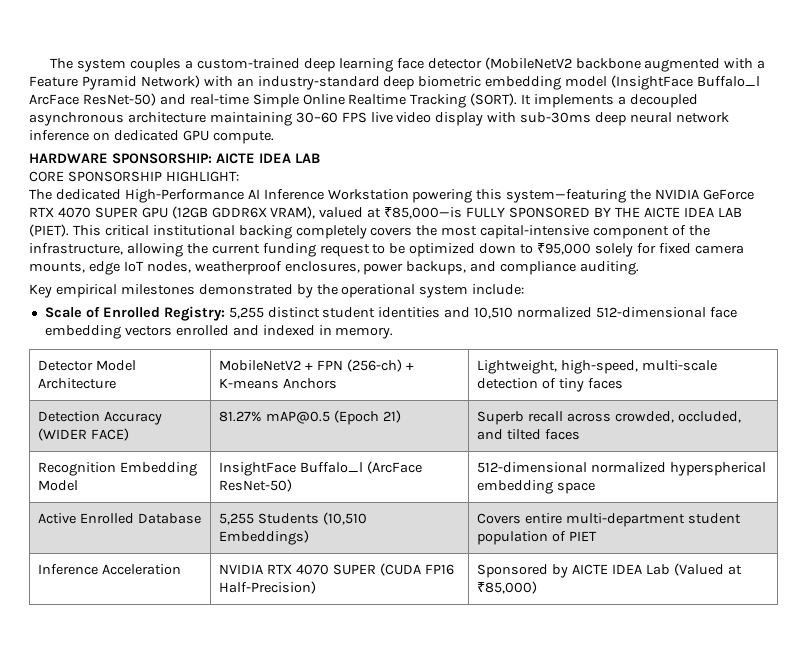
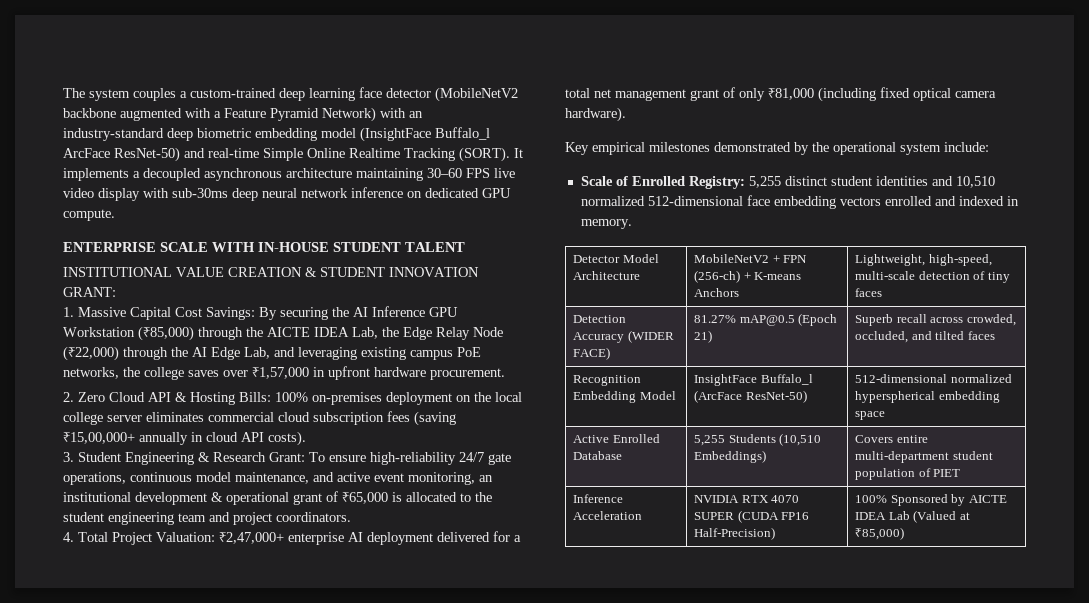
- HARDWARE SPONSORSHIP: AICTE IDEA LAB
- CORE SPONSORSHIP HIGHLIGHT:
- The dedicated High-Performance AI Inference Workstation powering this system—featuring the NVIDIA GeForce RTX 4070 SUPER GPU (12GB GDDR6X VRAM), valued at ₹85,000—is FULLY SPONSORED BY THE AICTE IDEA LAB (PIET). This critical institutional backing completely covers the most capital-intensive component of the infrastructure, allowing the current funding request to be optimized down to ₹95,000 solely for fixed camera mounts, edge IoT nodes, weatherproof enclosures, power backups, and compliance auditing.
+ ENTERPRISE SCALE WITH IN-HOUSE STUDENT TALENT
+ INSTITUTIONAL VALUE CREATION & STUDENT INNOVATION GRANT:
+ 1. Massive Capital Cost Savings: By securing the AI Inference GPU Workstation (₹85,000) through the AICTE IDEA Lab, the Edge Relay Node (₹22,000) through the AI Edge Lab, and leveraging existing campus PoE networks, the college saves over ₹1,57,000 in upfront hardware procurement.
+ 2. Zero Cloud API & Hosting Bills: 100% on-premises deployment on the local college server eliminates commercial cloud subscription fees (saving ₹15,00,000+ annually in cloud API costs).
+ 3. Student Engineering & Research Grant: To ensure high-reliability 24/7 gate operations, continuous model maintenance, and active event monitoring, an institutional development & operational grant of ₹65,000 is allocated to the student engineering team and project coordinators.
+ 4. Total Project Valuation: ₹2,47,000+ enterprise AI deployment delivered for a total net management grant of only ₹81,000 (including fixed optical camera hardware).
- Inference Acceleration | NVIDIA RTX 4070 SUPER (CUDA FP16 Half-Precision) | Sponsored by AICTE IDEA Lab (Valued at ₹85,000)
+ Inference Acceleration | NVIDIA RTX 4070 SUPER (CUDA FP16 Half-Precision) | 100% Sponsored by AICTE IDEA Lab (Valued at ₹85,000)

